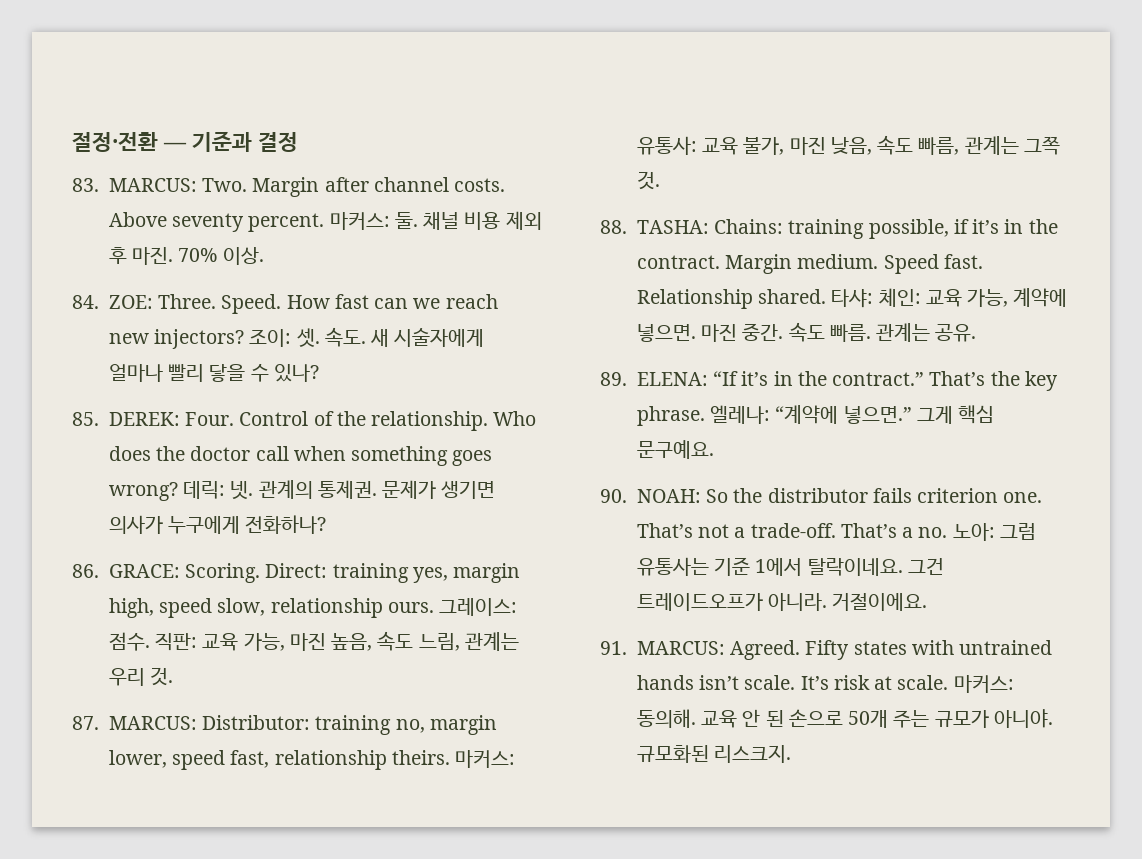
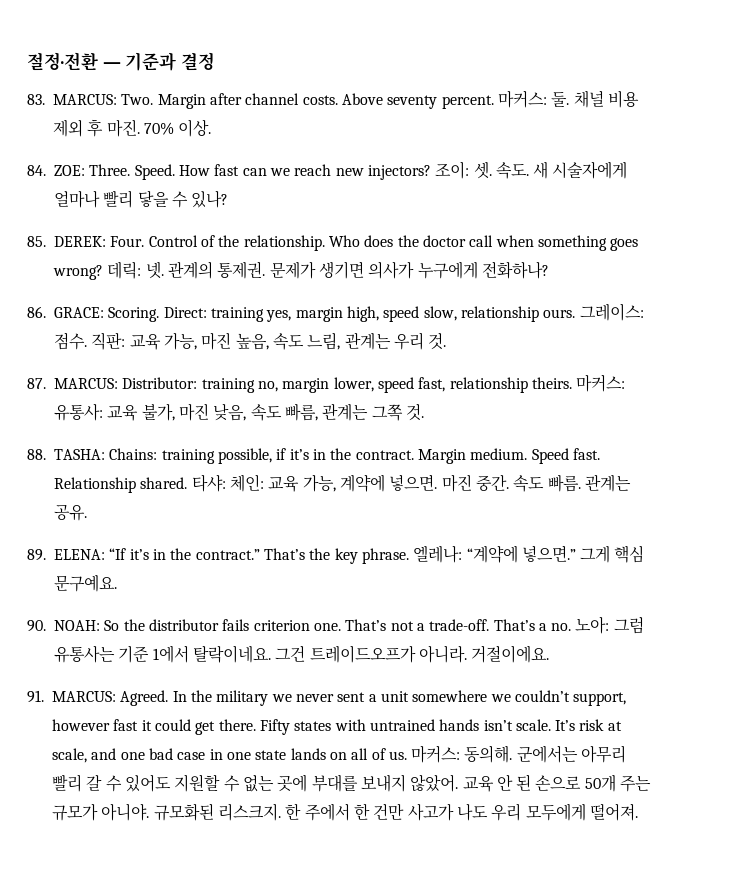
+ In the military we never sent a unit somewhere we couldn’t support, however fast it could get there.
- It’s risk at scale. 마커스: 동의해.
+ It’s risk at scale, and one bad case in one state lands on all of us. 마커스: 동의해. 군에서는 아무리 빨리 갈 수 있어도 지원할 수 없는 곳에 부대를 보내지 않았어.
+ 한 주에서 한 건만 사고가 나도 우리 모두에게 떨어져.

